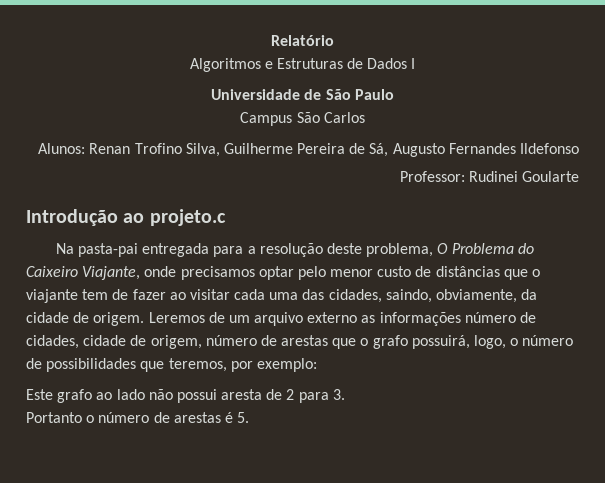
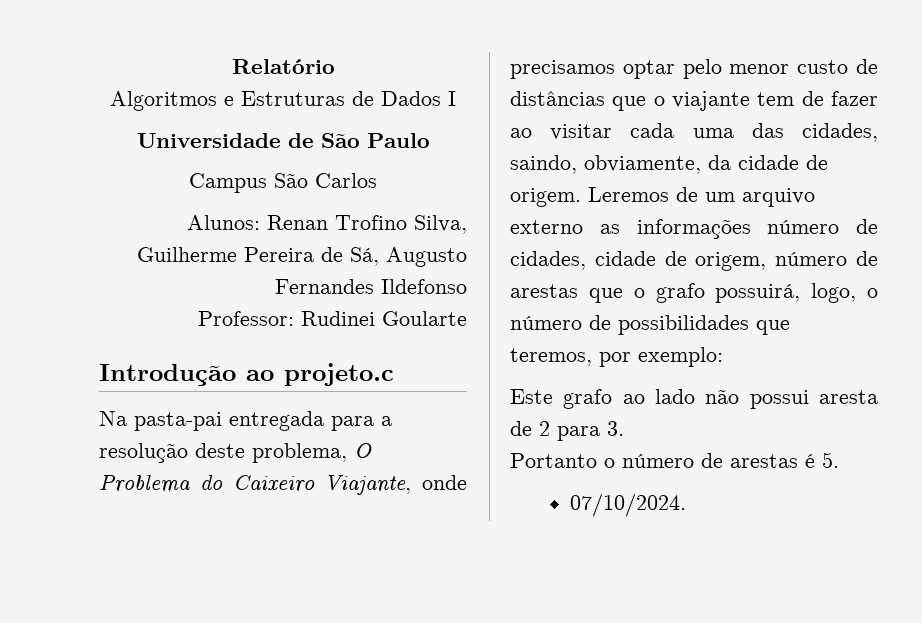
+ 07/10/2024.

